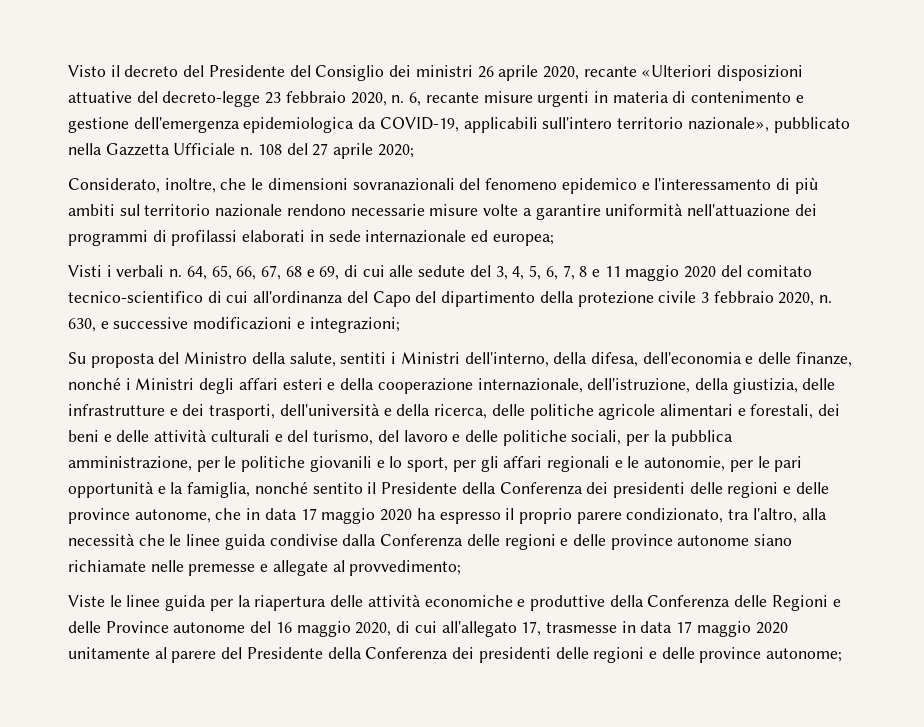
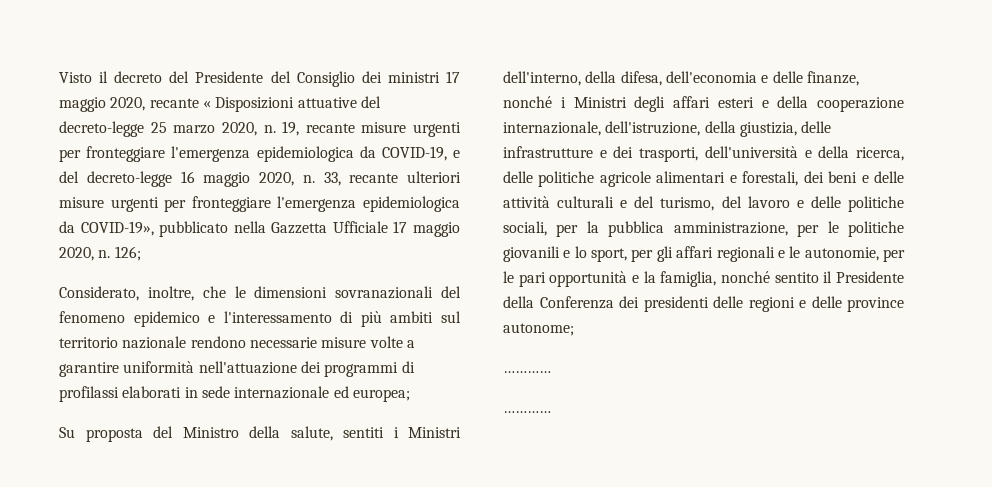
- Visto il decreto del Presidente del Consiglio dei ministri 26 aprile 2020, recante «Ulteriori disposizioni attuative del decreto-legge 23 febbraio 2020, n. 6, recante misure urgenti in materia di contenimento e gestione dell'emergenza epidemiologica da COVID-19, applicabili sull'intero territorio nazionale», pubblicato nella Gazzetta Ufficiale n. 108 del 27 aprile 2020;
+ Visto il decreto del Presidente del Consiglio dei ministri 17 maggio 2020, recante « Disposizioni attuative del decreto-legge 25 marzo 2020, n. 19, recante misure urgenti per fronteggiare l'emergenza epidemiologica da COVID-19, e del decreto-legge 16 maggio 2020, n. 33, recante ulteriori misure urgenti per fronteggiare l'emergenza epidemiologica da COVID-19», pubblicato nella Gazzetta Ufficiale 17 maggio 2020, n. 126;
- Visti i verbali n. 64, 65, 66, 67, 68 e 69, di cui alle sedute del 3, 4, 5, 6, 7, 8 e 11 maggio 2020 del comitato tecnico-scientifico di cui all'ordinanza del Capo del dipartimento della protezione civile 3 febbraio 2020, n. 630, e successive modificazioni e integrazioni;
- Su proposta del Ministro della salute, sentiti i Ministri dell'interno, della difesa, dell'economia e delle finanze, nonché i Ministri degli affari esteri e della cooperazione internazionale, dell'istruzione, della giustizia, delle infrastrutture e dei trasporti, dell'università e della ricerca, delle politiche agricole alimentari e forestali, dei beni e delle attività culturali e del turismo, del lavoro e delle politiche sociali, per la pubblica amministrazione, per le politiche giovanili e lo sport, per gli affari regionali e le autonomie, per le pari opportunità e la famiglia, nonché sentito il Presidente della Conferenza dei presidenti delle regioni e delle province autonome, che in data 17 maggio 2020 ha espresso il proprio parere condizionato, tra l'altro, alla necessità che le linee guida condivise dalla Conferenza delle regioni e delle province autonome siano richiamate nelle premesse e allegate al provvedimento;
- Viste le linee guida per la riapertura delle attività economiche e produttive della Conferenza delle Regioni e delle Province autonome del 16 maggio 2020, di cui all'allegato 17, trasmesse in data 17 maggio 2020 unitamente al parere del Presidente della Conferenza dei presidenti delle regioni e delle province autonome;
+ Su proposta del Ministro della salute, sentiti i Ministri dell'interno, della difesa, dell'economia e delle finanze, nonché i Ministri degli affari esteri e della cooperazione internazionale, dell'istruzione, della giustizia, delle infrastrutture e dei trasporti, dell'università e della ricerca, delle politiche agricole alimentari e forestali, dei beni e delle attività culturali e del turismo, del lavoro e delle politiche sociali, per la pubblica amministrazione, per le politiche giovanili e lo sport, per gli affari regionali e le autonomie, per le pari opportunità e la famiglia, nonché sentito il Presidente della Conferenza dei presidenti delle regioni e delle province autonome;
+ …………
+ …………

